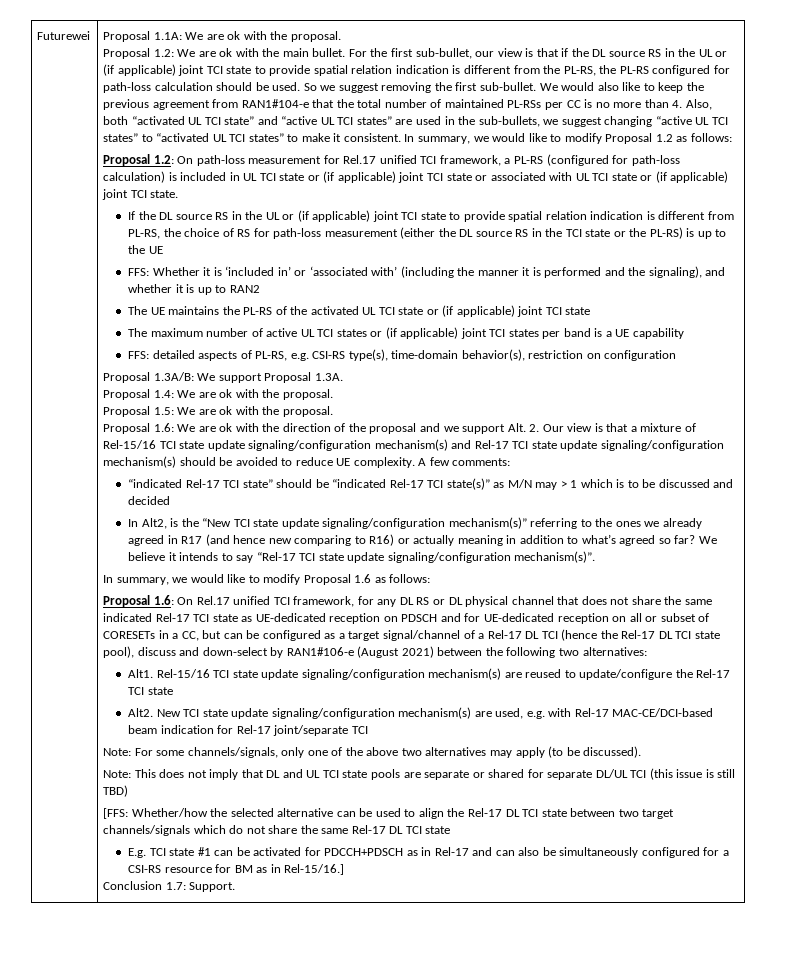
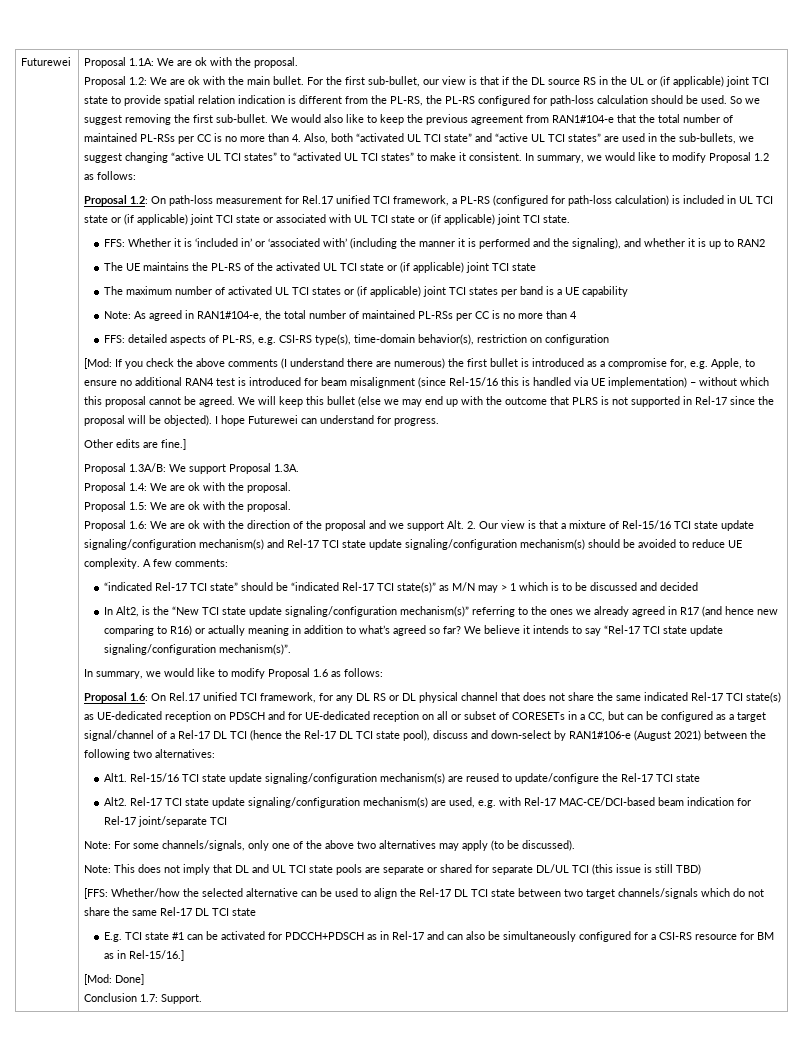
- If the DL source RS in the UL or (if applicable) joint TCI state to provide spatial relation indication is different from PL-RS, the choice of RS for path-loss measurement (either the DL source RS in the TCI state or the PL-RS) is up to the UE
- The maximum number of active UL TCI states or (if applicable) joint TCI states per band is a UE capability
+ The maximum number of activated UL TCI states or (if applicable) joint TCI states per band is a UE capability
+ Note: As agreed in RAN1#104-e, the total number of maintained PL-RSs per CC is no more than 4
+ [Mod: If you check the above comments (I understand there are numerous) the first bullet is introduced as a compromise for, e.g. Apple, to ensure no additional RAN4 test is introduced for beam misalignment (since Rel-15/16 this is handled via UE implementation) – without which this proposal cannot be agreed. We will keep this bullet (else we may end up with the outcome that PLRS is not supported in Rel-17 since the proposal will be objected). I hope Futurewei can understand for progress.
+ Other edits are fine.]
- On Rel.17 unified TCI framework, for any DL RS or DL physical channel that does not share the same indicated Rel-17 TCI state as UE-dedicated reception on PDSCH and for UE-dedicated reception on all or subset of CORESETs in a CC, but can be configured as a target signal/channel of a Rel-17 DL TCI (hence the Rel-17 DL TCI state pool), discuss and down-select by RAN1#106-e (August 2021) between the following two alternatives:
+ On Rel.17 unified TCI framework, for any DL RS or DL physical channel that does not share the same indicated Rel-17 TCI state(s) as UE-dedicated reception on PDSCH and for UE-dedicated reception on all or subset of CORESETs in a CC, but can be configured as a target signal/channel of a Rel-17 DL TCI (hence the Rel-17 DL TCI state pool), discuss and down-select by RAN1#106-e (August 2021) between the following two alternatives:
- New TCI state update signaling/configuration mechanism(s) are used, e.g. with Rel-17 MAC-CE/DCI-based beam indication for Rel-17 joint/separate TCI
+ Rel-17 TCI state update signaling/configuration mechanism(s) are used, e.g. with Rel-17 MAC-CE/DCI-based beam indication for Rel-17 joint/separate TCI
+ [Mod: Done]

